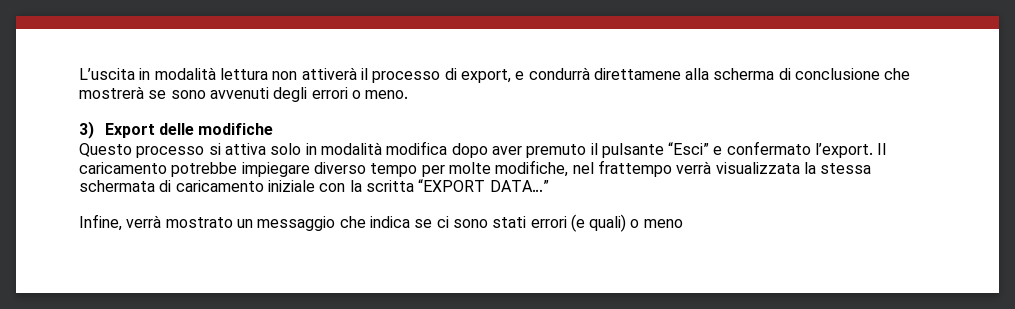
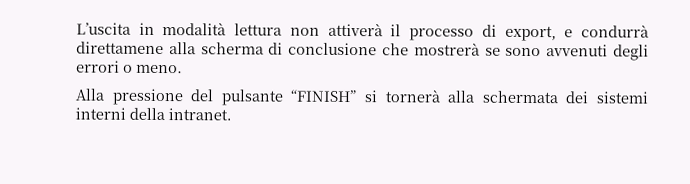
- 3) Export delle modifiche
- Questo processo si attiva solo in modalità modifica dopo aver premuto il pulsante “Esci” e confermato l’export. Il caricamento potrebbe impiegare diverso tempo per molte modifiche, nel frattempo verrà visualizzata la stessa schermata di caricamento iniziale con la scritta “EXPORT DATA…”
- Infine, verrà mostrato un messaggio che indica se ci sono stati errori (e quali) o meno
+ Alla pressione del pulsante “FINISH” si tornerà alla schermata dei sistemi interni della intranet.

